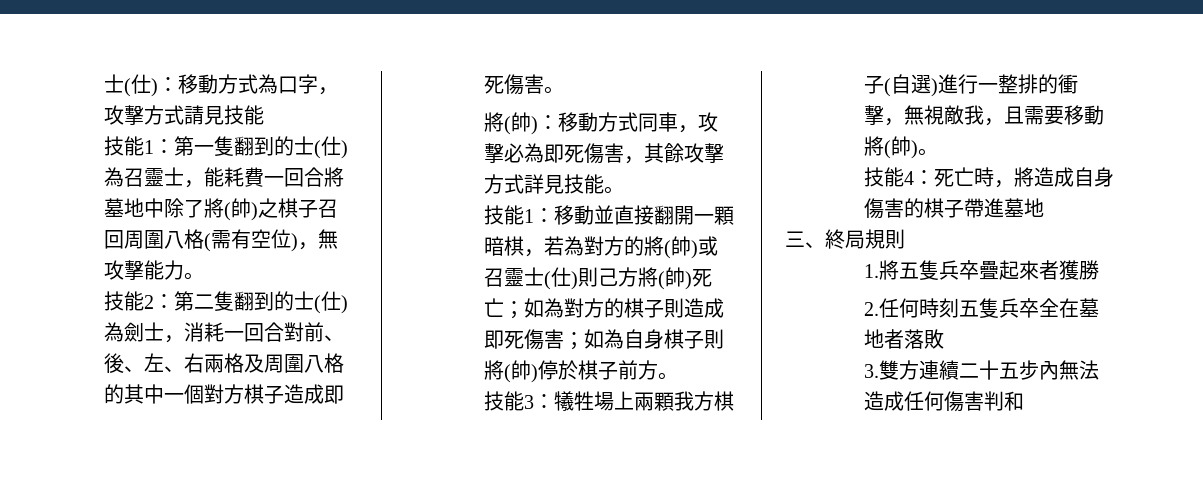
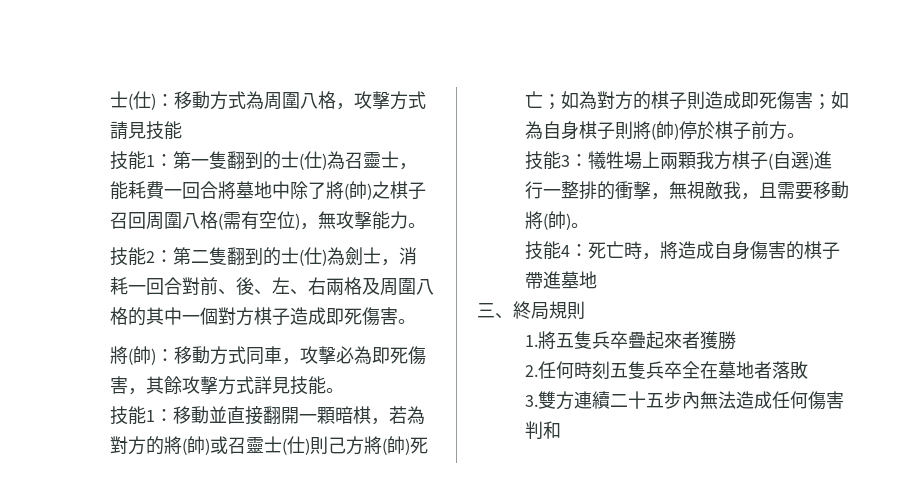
- 士(仕)：移動方式為口字，攻擊方式請見技能
+ 士(仕)：移動方式為周圍八格，攻擊方式請見技能

